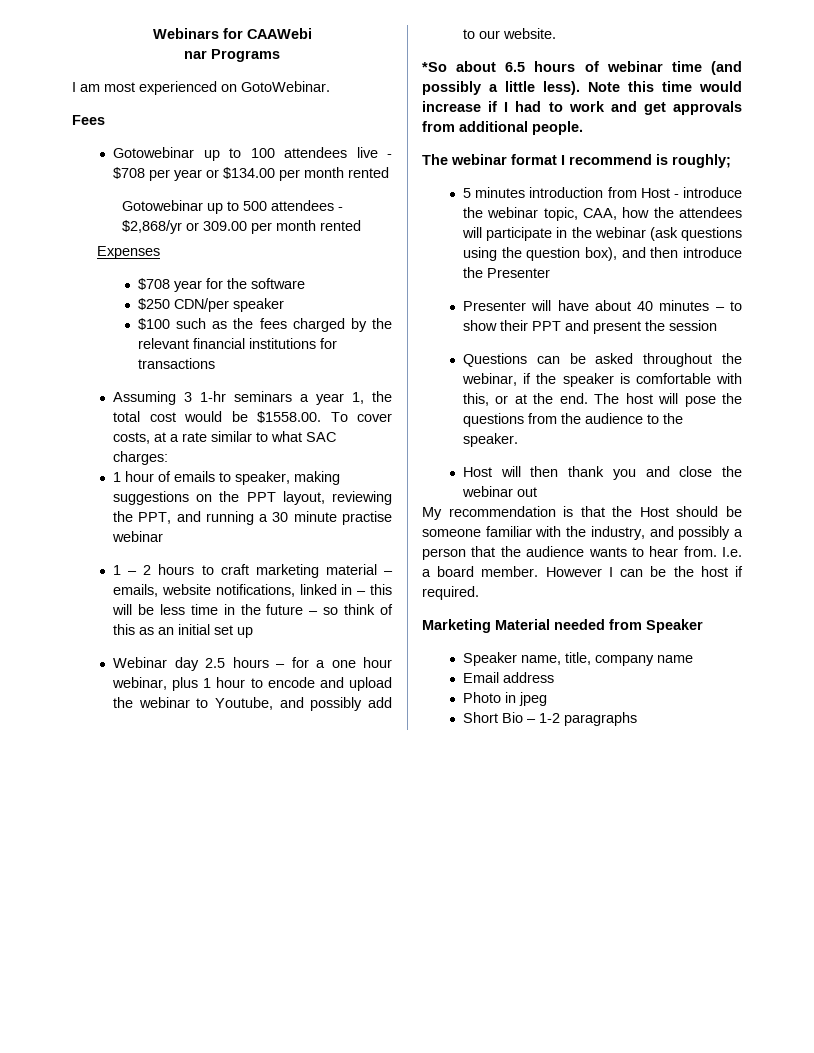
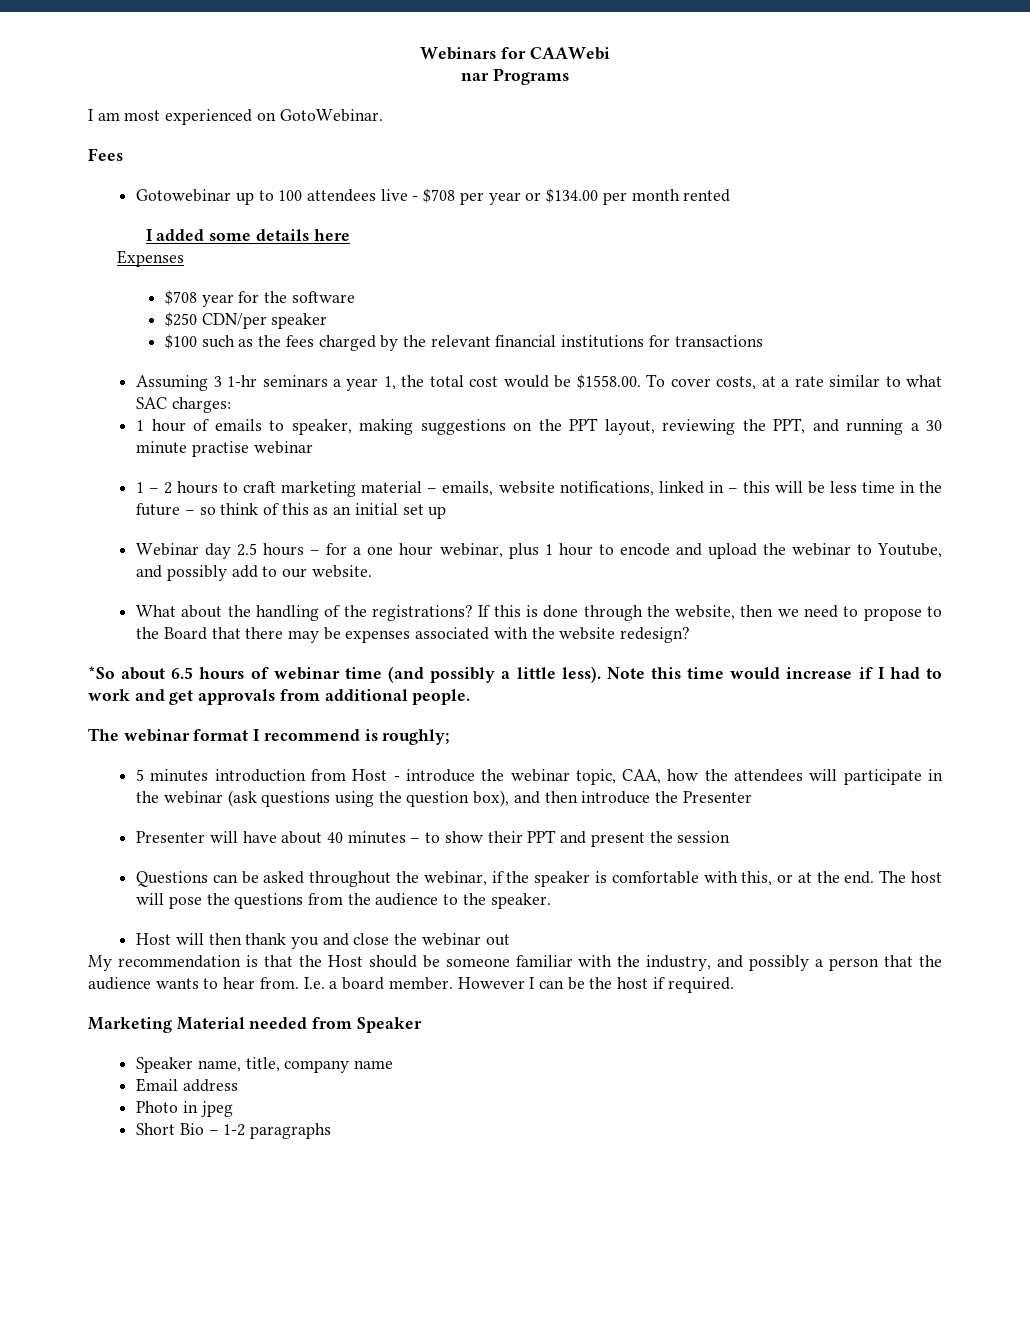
- Gotowebinar up to 500 attendees - $2,868/yr or 309.00 per month rented
+ I added some details here
+ What about the handling of the registrations? If this is done through the website, then we need to propose to the Board that there may be expenses associated with the website redesign?

